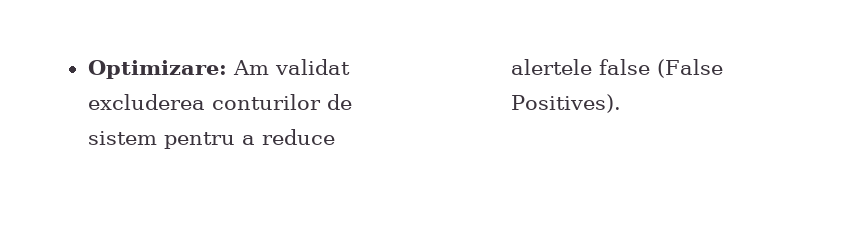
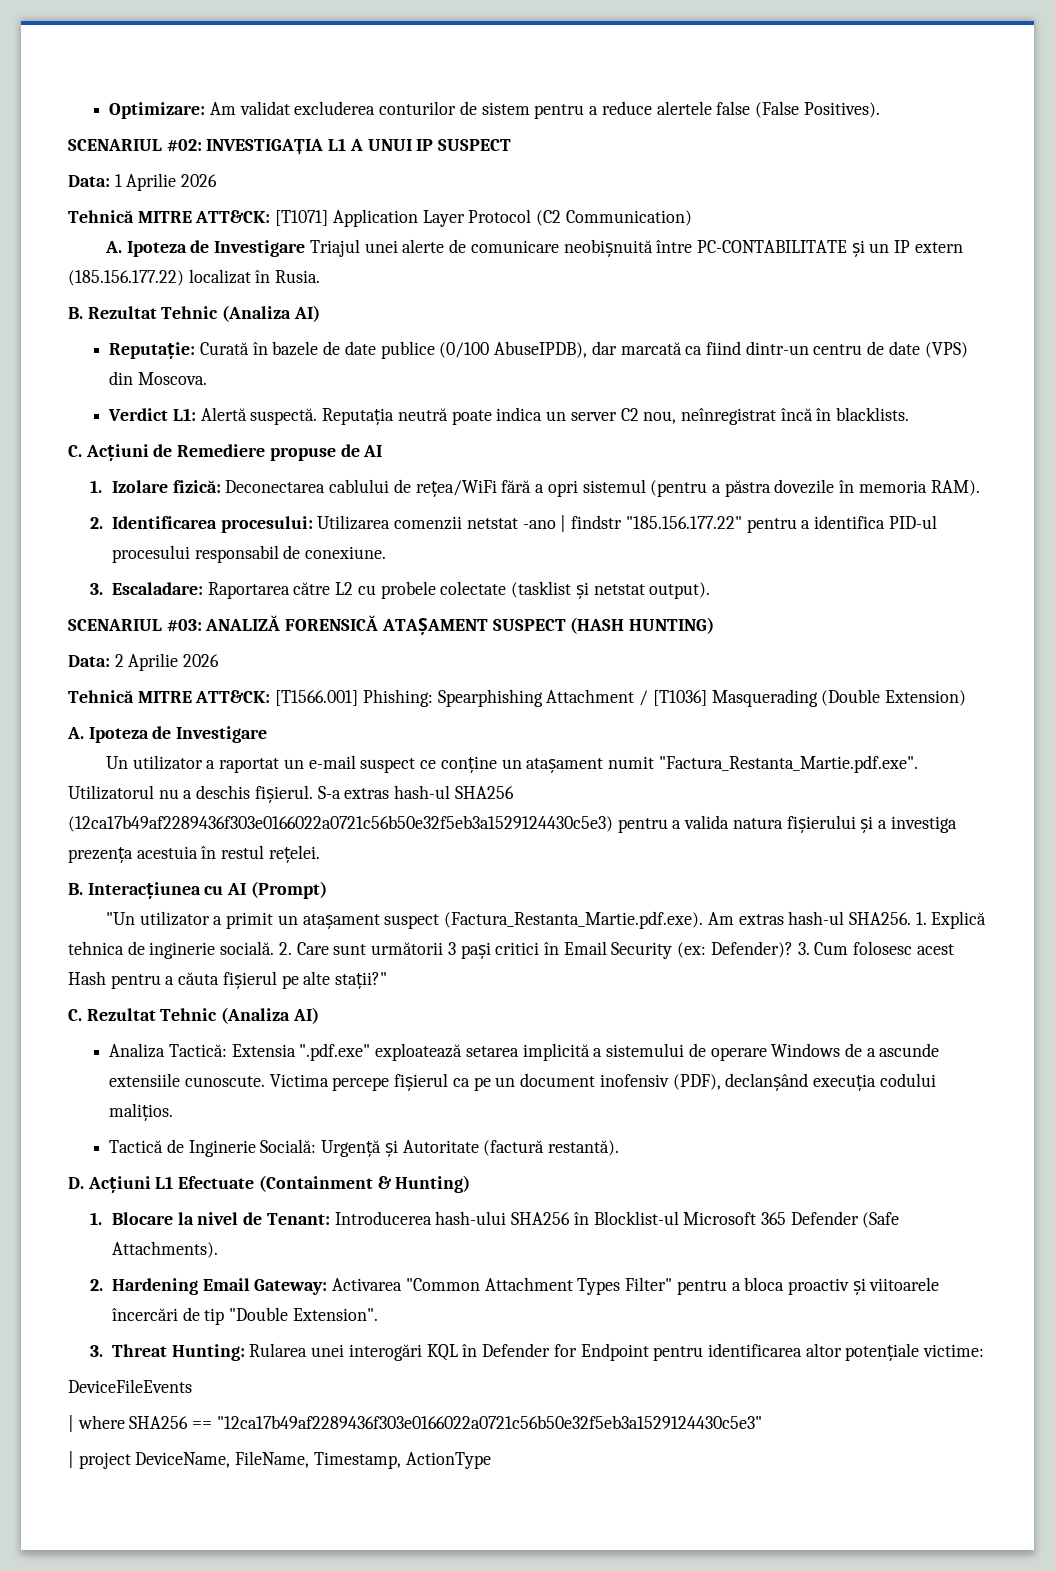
+ SCENARIUL #02: INVESTIGAȚIA L1 A UNUI IP SUSPECT
+ Data: 1 Aprilie 2026
+ Tehnică MITRE ATT&CK: [T1071] Application Layer Protocol (C2 Communication)
+ A. Ipoteza de Investigare Triajul unei alerte de comunicare neobișnuită între PC-CONTABILITATE și un IP extern (185.156.177.22) localizat în Rusia.
+ B. Rezultat Tehnic (Analiza AI)
+ Reputație: Curată în bazele de date publice (0/100 AbuseIPDB), dar marcată ca fiind dintr-un centru de date (VPS) din Moscova.
+ Verdict L1: Alertă suspectă. Reputația neutră poate indica un server C2 nou, neînregistrat încă în blacklists.
+ C. Acțiuni de Remediere propuse de AI
+ 1. Izolare fizică: Deconectarea cablului de rețea/WiFi fără a opri sistemul (pentru a păstra dovezile în memoria RAM).
+ 2. Identificarea procesului: Utilizarea comenzii netstat -ano | findstr "185.156.177.22" pentru a identifica PID-ul procesului responsabil de conexiune.
+ 3. Escaladare: Raportarea către L2 cu probele colectate (tasklist și netstat output).
+ SCENARIUL #03: ANALIZĂ FORENSICĂ ATAȘAMENT SUSPECT (HASH HUNTING)
+ Data: 2 Aprilie 2026
+ Tehnică MITRE ATT&CK: [T1566.001] Phishing: Spearphishing Attachment / [T1036] Masquerading (Double Extension)
+ A. Ipoteza de Investigare
+ Un utilizator a raportat un e-mail suspect ce conține un atașament numit "Factura_Restanta_Martie.pdf.exe". Utilizatorul nu a deschis fișierul. S-a extras hash-ul SHA256 (12ca17b49af2289436f303e0166022a0721c56b50e32f5eb3a1529124430c5e3) pentru a valida natura fișierului și a investiga prezența acestuia în restul rețelei.
+ B. Interacțiunea cu AI (Prompt)
+ "Un utilizator a primit un atașament suspect (Factura_Restanta_Martie.pdf.exe). Am extras hash-ul SHA256. 1. Explică tehnica de inginerie socială. 2. Care sunt următorii 3 pași critici în Email Security (ex: Defender)? 3. Cum folosesc acest Hash pentru a căuta fișierul pe alte stații?"
+ C. Rezultat Tehnic (Analiza AI)
+ Analiza Tactică: Extensia ".pdf.exe" exploatează setarea implicită a sistemului de operare Windows de a ascunde extensiile cunoscute. Victima percepe fișierul ca pe un document inofensiv (PDF), declanșând execuția codului malițios.
+ Tactică de Inginerie Socială: Urgență și Autoritate (factură restantă).
+ D. Acțiuni L1 Efectuate (Containment & Hunting)
+ 1. Blocare la nivel de Tenant: Introducerea hash-ului SHA256 în Blocklist-ul Microsoft 365 Defender (Safe Attachments).
+ 2. Hardening Email Gateway: Activarea "Common Attachment Types Filter" pentru a bloca proactiv și viitoarele încercări de tip "Double Extension".
+ 3. Threat Hunting: Rularea unei interogări KQL în Defender for Endpoint pentru identificarea altor potențiale victime:
+ DeviceFileEvents
+ | where SHA256 == "12ca17b49af2289436f303e0166022a0721c56b50e32f5eb3a1529124430c5e3"
+ | project DeviceName, FileName, Timestamp, ActionType

